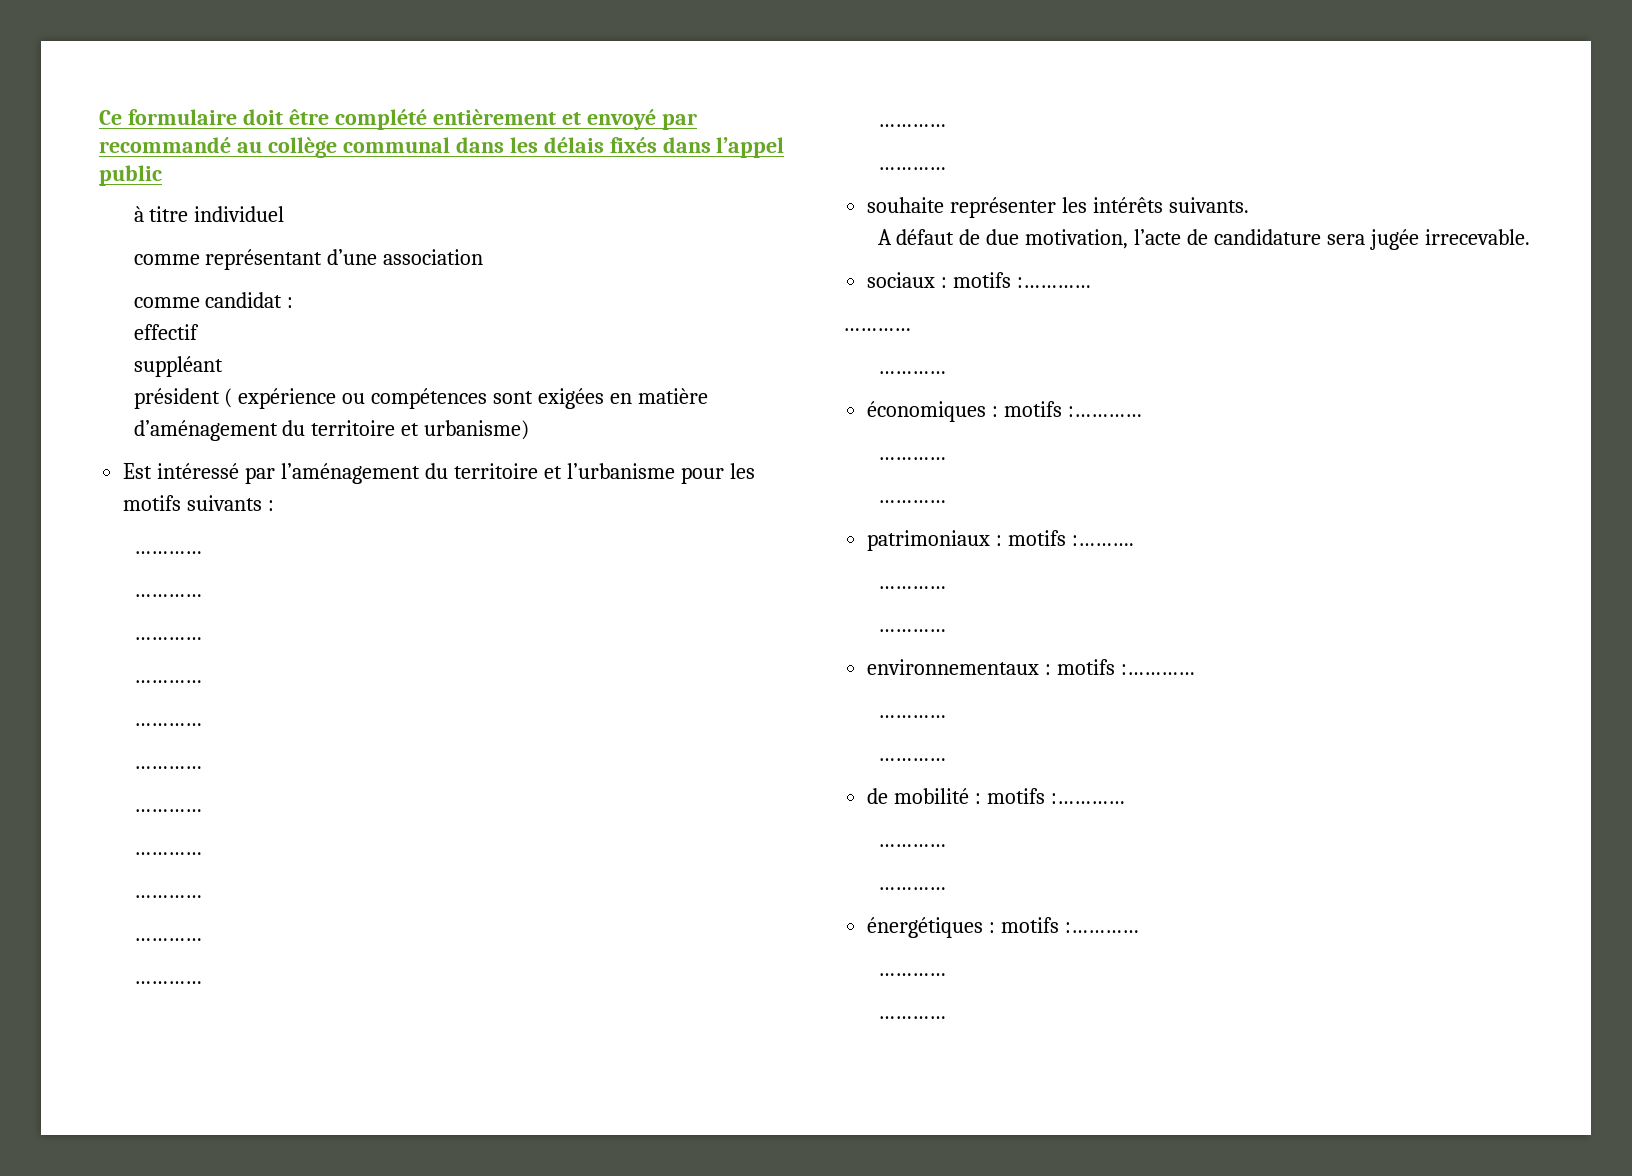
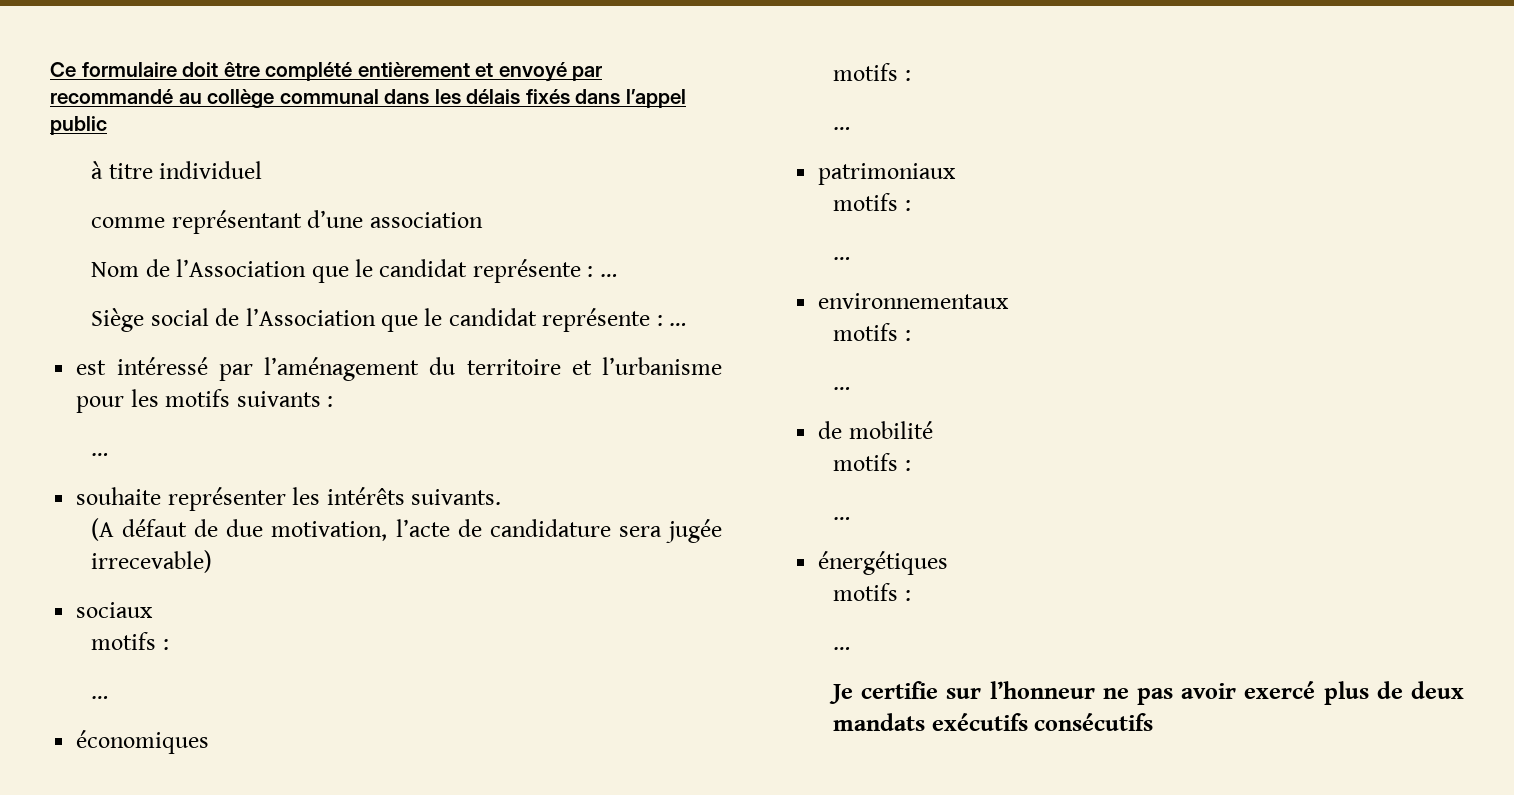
- comme candidat :
- effectif
- suppléant
- président ( expérience ou compétences sont exigées en matière d’aménagement du territoire et urbanisme)
- Est intéressé par l’aménagement du territoire et l’urbanisme pour les motifs suivants :
- …………
- …………
- …………
- …………
- …………
- …………
- …………
- …………
- …………
- …………
- …………
- …………
- …………
+ Nom de l’Association que le candidat représente : …
+ Siège social de l’Association que le candidat représente : …
+ est intéressé par l’aménagement du territoire et l’urbanisme pour les motifs suivants :
+ …
- A défaut de due motivation, l’acte de candidature sera jugée irrecevable.
+ (A défaut de due motivation, l’acte de candidature sera jugée irrecevable)
- sociaux : motifs :…………
- …………
- …………
+ sociaux
+ motifs :
+ …
- économiques : motifs :…………
- …………
- …………
+ économiques
+ motifs :
+ …
- patrimoniaux : motifs :……….
- …………
- …………
+ patrimoniaux
+ motifs :
+ …
- environnementaux : motifs :…………
- …………
- …………
+ environnementaux
+ motifs :
+ …
- de mobilité : motifs :…………
- …………
- …………
+ de mobilité
+ motifs :
+ …
- énergétiques : motifs :…………
- …………
- …………
+ énergétiques
+ motifs :
+ …
+ Je certifie sur l’honneur ne pas avoir exercé plus de deux mandats exécutifs consécutifs

